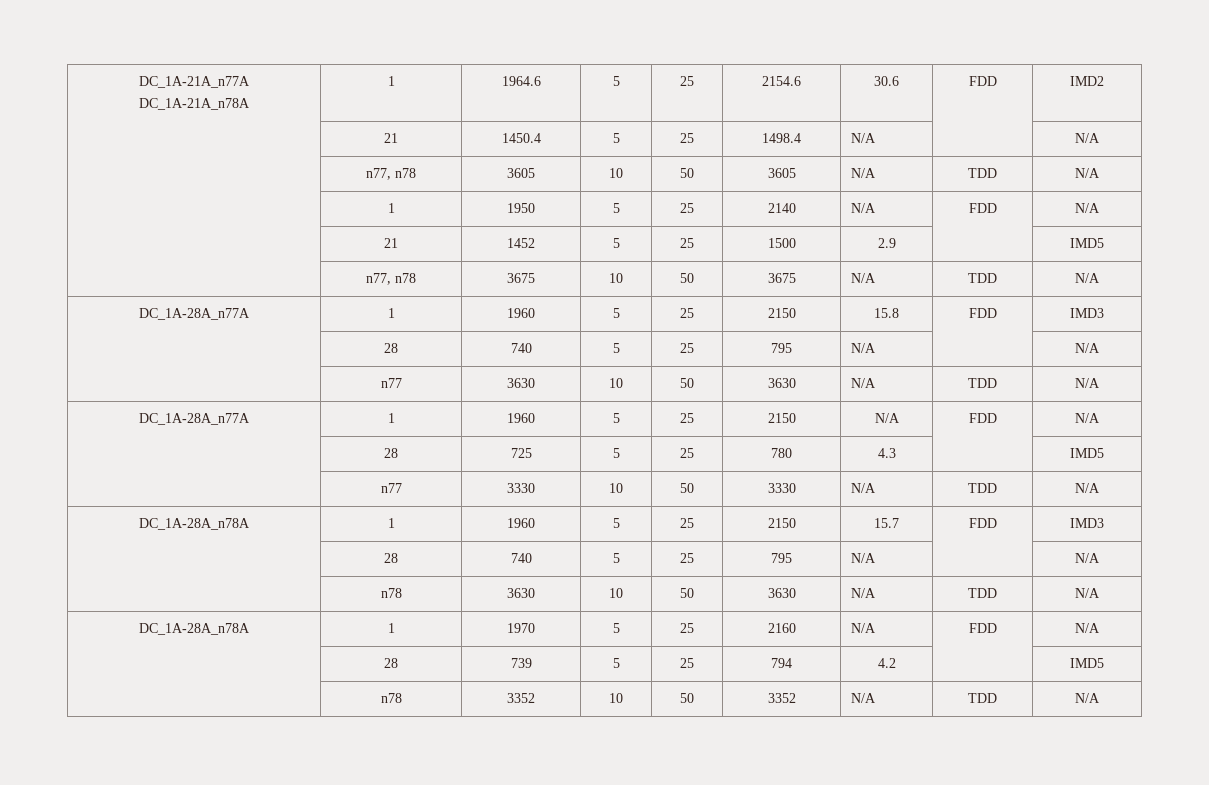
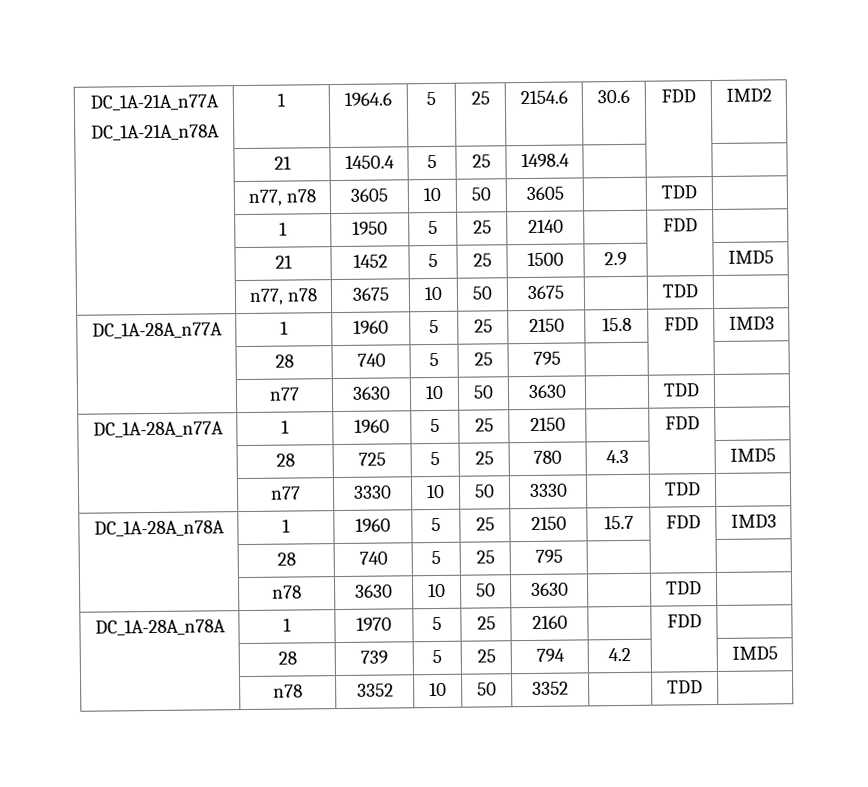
- | 21 | 1450.4 | 5 | 25 | 1498.4 | N/A | | N/A
+ | 21 | 1450.4 | 5 | 25 | 1498.4 | | |
- | n77, n78 | 3605 | 10 | 50 | 3605 | N/A | TDD | N/A
+ | n77, n78 | 3605 | 10 | 50 | 3605 | | TDD |
- | 1 | 1950 | 5 | 25 | 2140 | N/A | FDD | N/A
+ | 1 | 1950 | 5 | 25 | 2140 | | FDD |
- | n77, n78 | 3675 | 10 | 50 | 3675 | N/A | TDD | N/A
+ | n77, n78 | 3675 | 10 | 50 | 3675 | | TDD |
  DC_1A-28A_n77A | 1 | 1960 | 5 | 25 | 2150 | 15.8 | FDD | IMD3
- | 28 | 740 | 5 | 25 | 795 | N/A | | N/A
+ | 28 | 740 | 5 | 25 | 795 | | |
- | n77 | 3630 | 10 | 50 | 3630 | N/A | TDD | N/A
- DC_1A-28A_n77A | 1 | 1960 | 5 | 25 | 2150 | N/A | FDD | N/A
+ | n77 | 3630 | 10 | 50 | 3630 | | TDD |
+ DC_1A-28A_n77A | 1 | 1960 | 5 | 25 | 2150 | | FDD |
- | n77 | 3330 | 10 | 50 | 3330 | N/A | TDD | N/A
+ | n77 | 3330 | 10 | 50 | 3330 | | TDD |
  DC_1A-28A_n78A | 1 | 1960 | 5 | 25 | 2150 | 15.7 | FDD | IMD3
- | 28 | 740 | 5 | 25 | 795 | N/A | | N/A
+ | 28 | 740 | 5 | 25 | 795 | | |
- | n78 | 3630 | 10 | 50 | 3630 | N/A | TDD | N/A
+ | n78 | 3630 | 10 | 50 | 3630 | | TDD |
- DC_1A-28A_n78A | 1 | 1970 | 5 | 25 | 2160 | N/A | FDD | N/A
+ DC_1A-28A_n78A | 1 | 1970 | 5 | 25 | 2160 | | FDD |
- | n78 | 3352 | 10 | 50 | 3352 | N/A | TDD | N/A
+ | n78 | 3352 | 10 | 50 | 3352 | | TDD |

